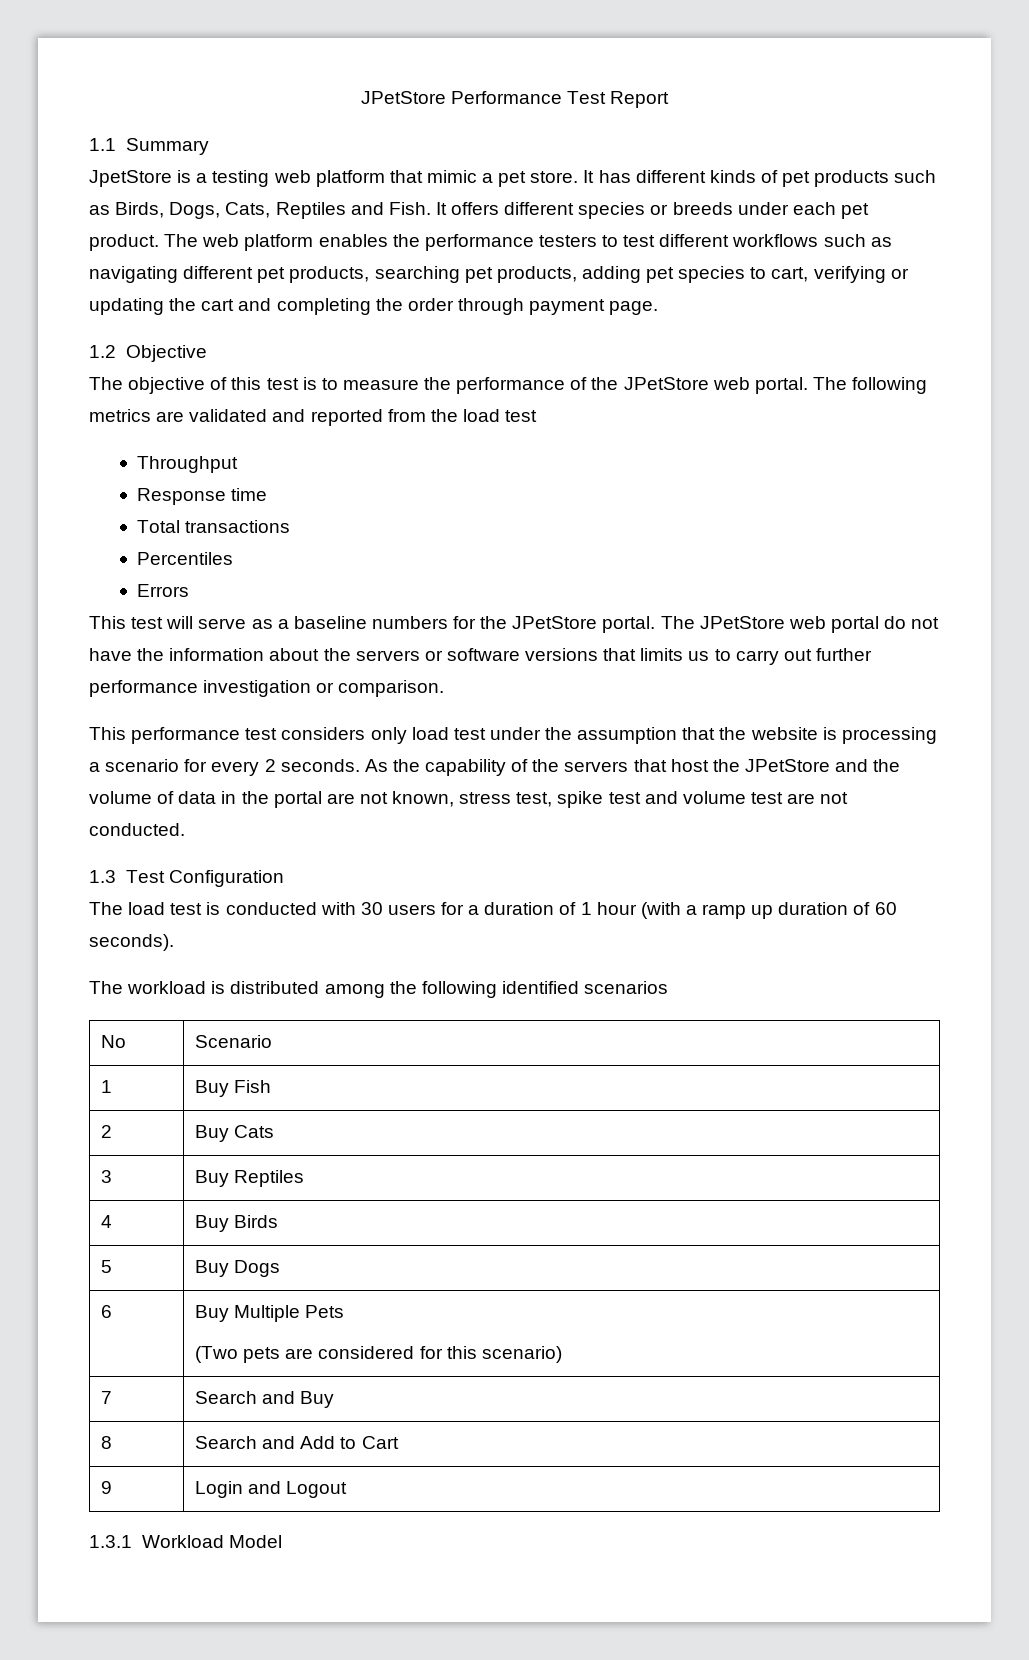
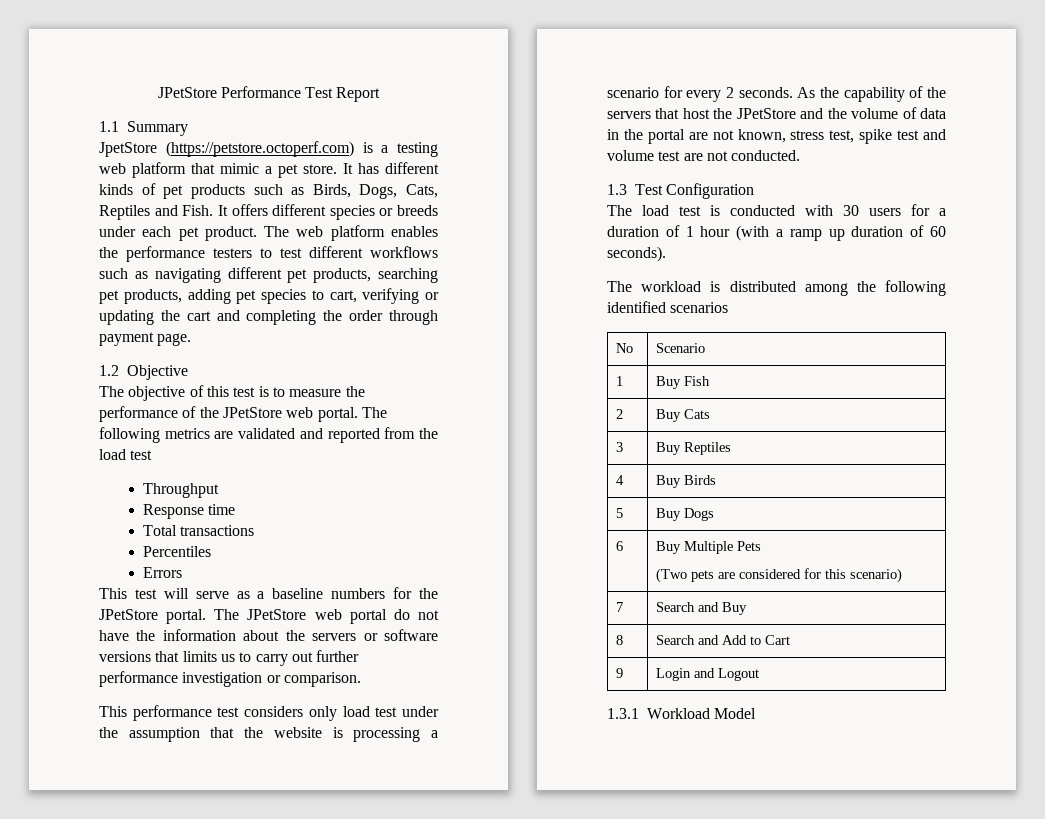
- JpetStore is a testing web platform that mimic a pet store.
+ JpetStore (https://petstore.octoperf.com) is a testing web platform that mimic a pet store.

